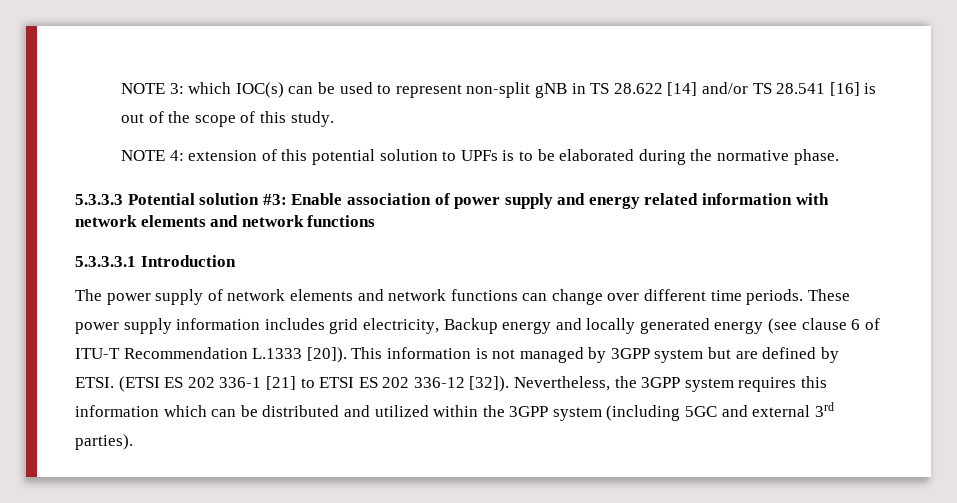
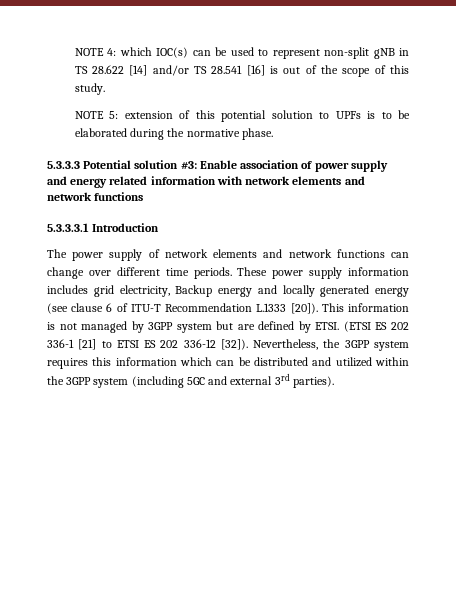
- NOTE 3: which IOC(s) can be used to represent non-split gNB in TS 28.622 [14] and/or TS 28.541 [16] is out of the scope of this study.
+ NOTE 4: which IOC(s) can be used to represent non-split gNB in TS 28.622 [14] and/or TS 28.541 [16] is out of the scope of this study.
- NOTE 4: extension of this potential solution to UPFs is to be elaborated during the normative phase.
+ NOTE 5: extension of this potential solution to UPFs is to be elaborated during the normative phase.

